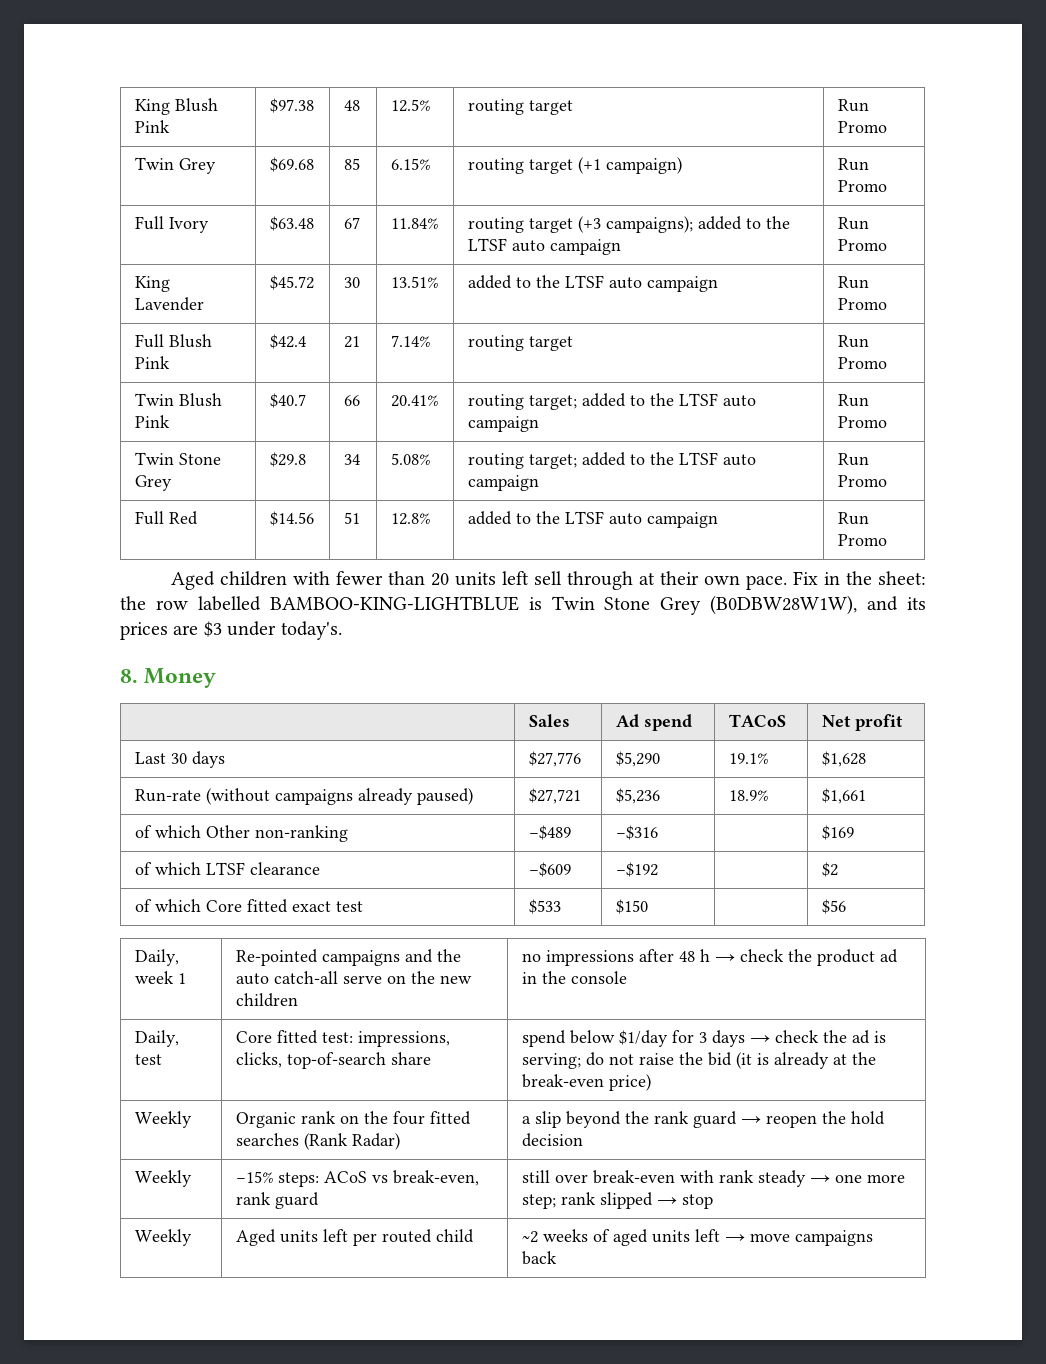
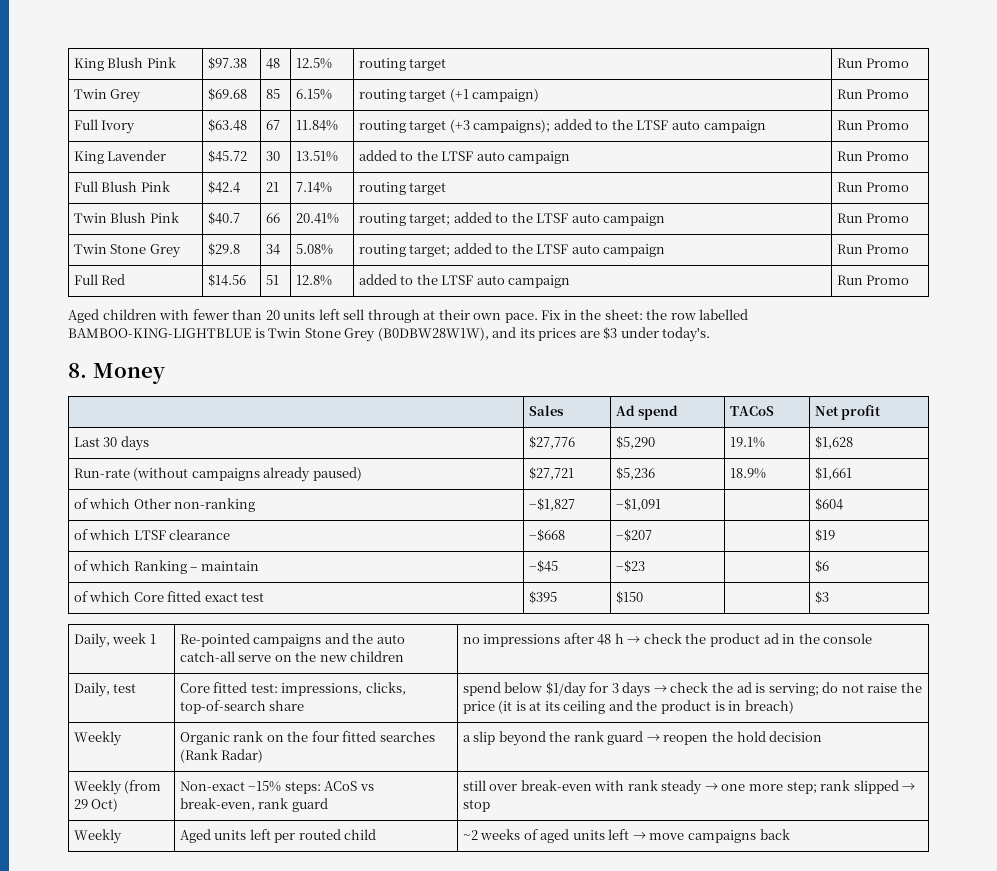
- of which Other non-ranking | −$489 | −$316 | | $169
+ of which Other non-ranking | −$1,827 | −$1,091 | | $604
- of which LTSF clearance | −$609 | −$192 | | $2
+ of which LTSF clearance | −$668 | −$207 | | $19
+ of which Ranking – maintain | −$45 | −$23 | | $6
- of which Core fitted exact test | $533 | $150 | | $56
+ of which Core fitted exact test | $395 | $150 | | $3
- Daily, test | Core fitted test: impressions, clicks, top-of-search share | spend below $1/day for 3 days → check the ad is serving; do not raise the bid (it is already at the break-even price)
+ Daily, test | Core fitted test: impressions, clicks, top-of-search share | spend below $1/day for 3 days → check the ad is serving; do not raise the price (it is at its ceiling and the product is in breach)
- Weekly | −15% steps: ACoS vs break-even, rank guard | still over break-even with rank steady → one more step; rank slipped → stop
+ Weekly (from 29 Oct) | Non-exact −15% steps: ACoS vs break-even, rank guard | still over break-even with rank steady → one more step; rank slipped → stop

